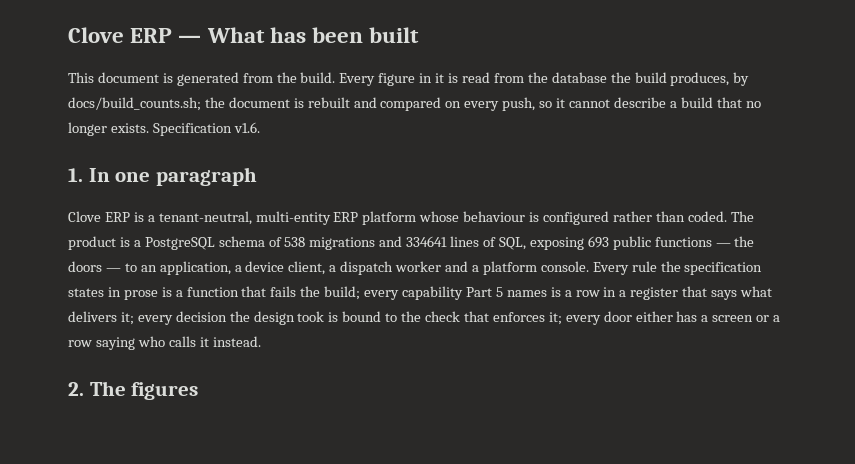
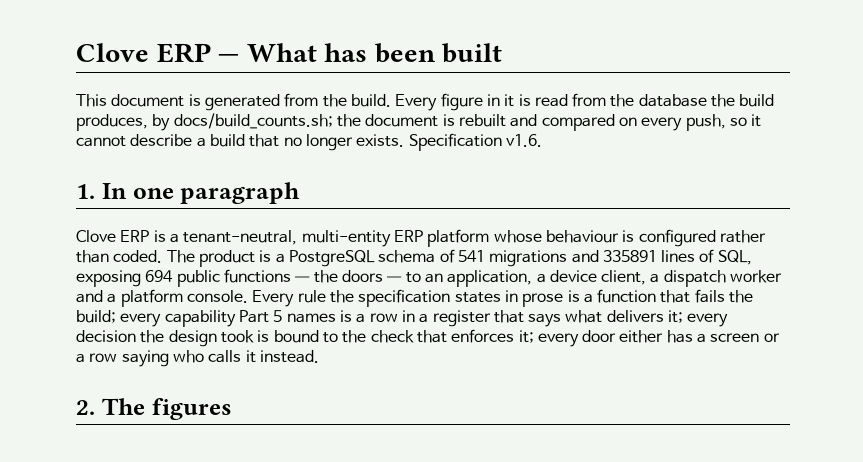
- The product is a PostgreSQL schema of 538 migrations and 334641 lines of SQL, exposing 693 public functions — the doors — to an application, a device client, a dispatch worker and a platform console.
+ The product is a PostgreSQL schema of 541 migrations and 335891 lines of SQL, exposing 694 public functions — the doors — to an application, a device client, a dispatch worker and a platform console.

